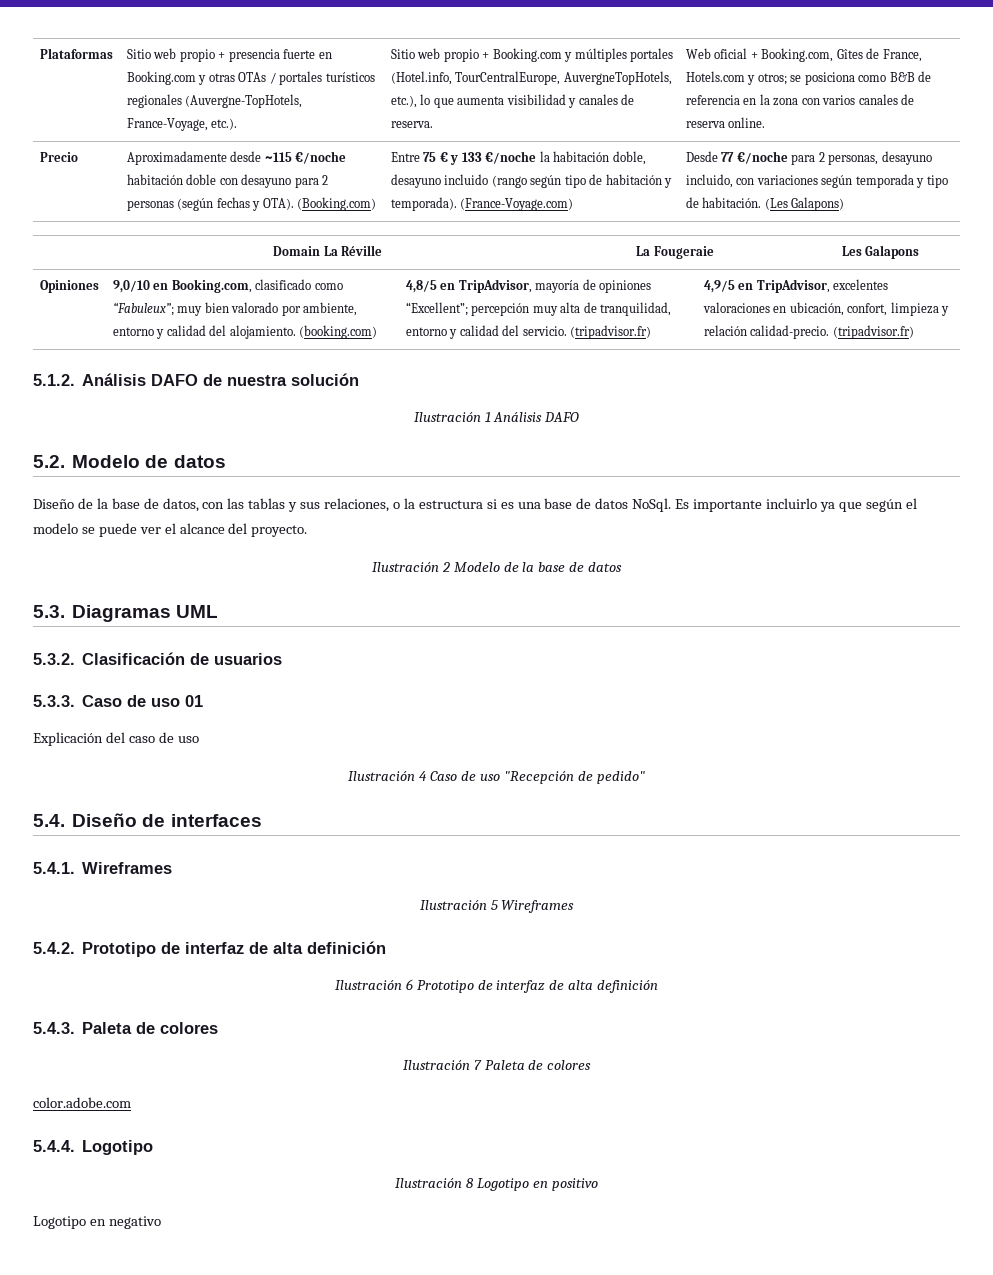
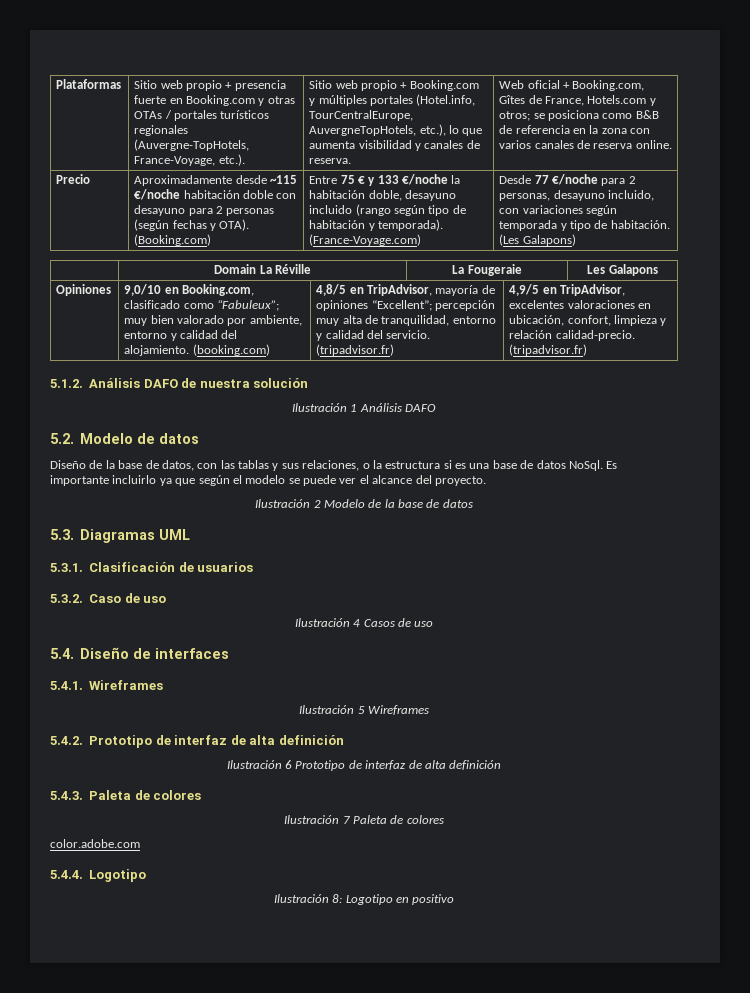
- 5.3.2. Clasificación de usuarios
+ 5.3.1. Clasificación de usuarios
- 5.3.3. Caso de uso 01
- Explicación del caso de uso
+ 5.3.2. Caso de uso
- Ilustración 4 Caso de uso "Recepción de pedido"
+ Ilustración 4 Casos de uso
- Ilustración 8 Logotipo en positivo
+ Ilustración 8: Logotipo en positivo
- Logotipo en negativo

